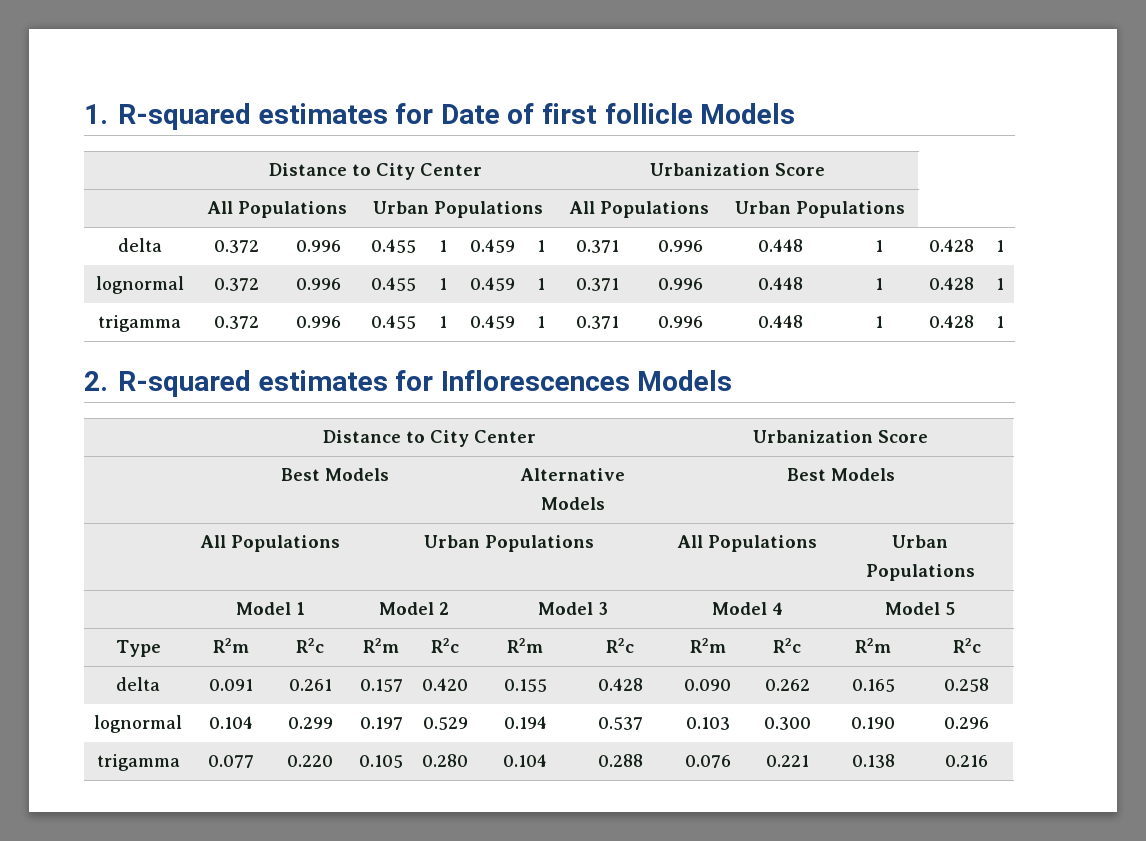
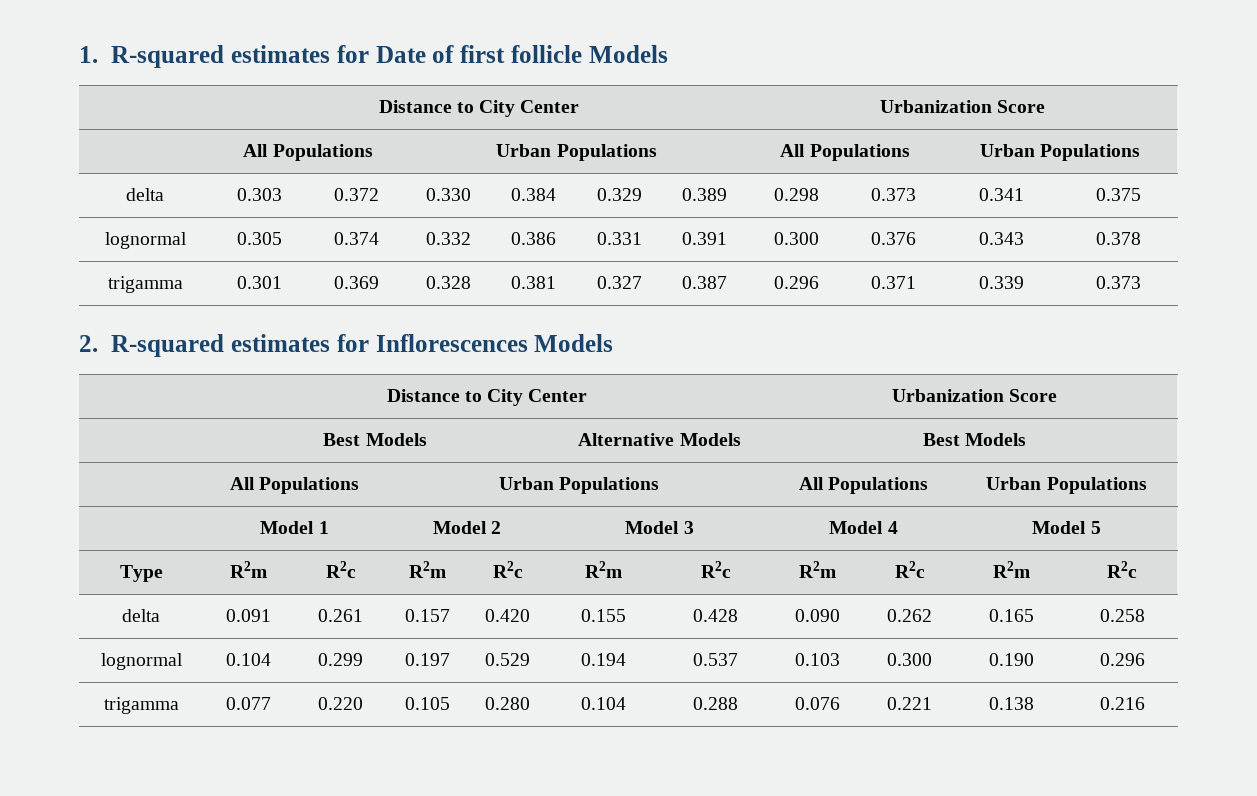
- delta | 0.372 | 0.996 | 0.455 | 1 | 0.459 | 1 | 0.371 | 0.996 | 0.448 | 1 | 0.428 | 1
- lognormal | 0.372 | 0.996 | 0.455 | 1 | 0.459 | 1 | 0.371 | 0.996 | 0.448 | 1 | 0.428 | 1
- trigamma | 0.372 | 0.996 | 0.455 | 1 | 0.459 | 1 | 0.371 | 0.996 | 0.448 | 1 | 0.428 | 1
+ delta | 0.303 | 0.372 | 0.330 | 0.384 | 0.329 | 0.389 | 0.298 | 0.373 | 0.341 | 0.375
+ lognormal | 0.305 | 0.374 | 0.332 | 0.386 | 0.331 | 0.391 | 0.300 | 0.376 | 0.343 | 0.378
+ trigamma | 0.301 | 0.369 | 0.328 | 0.381 | 0.327 | 0.387 | 0.296 | 0.371 | 0.339 | 0.373

